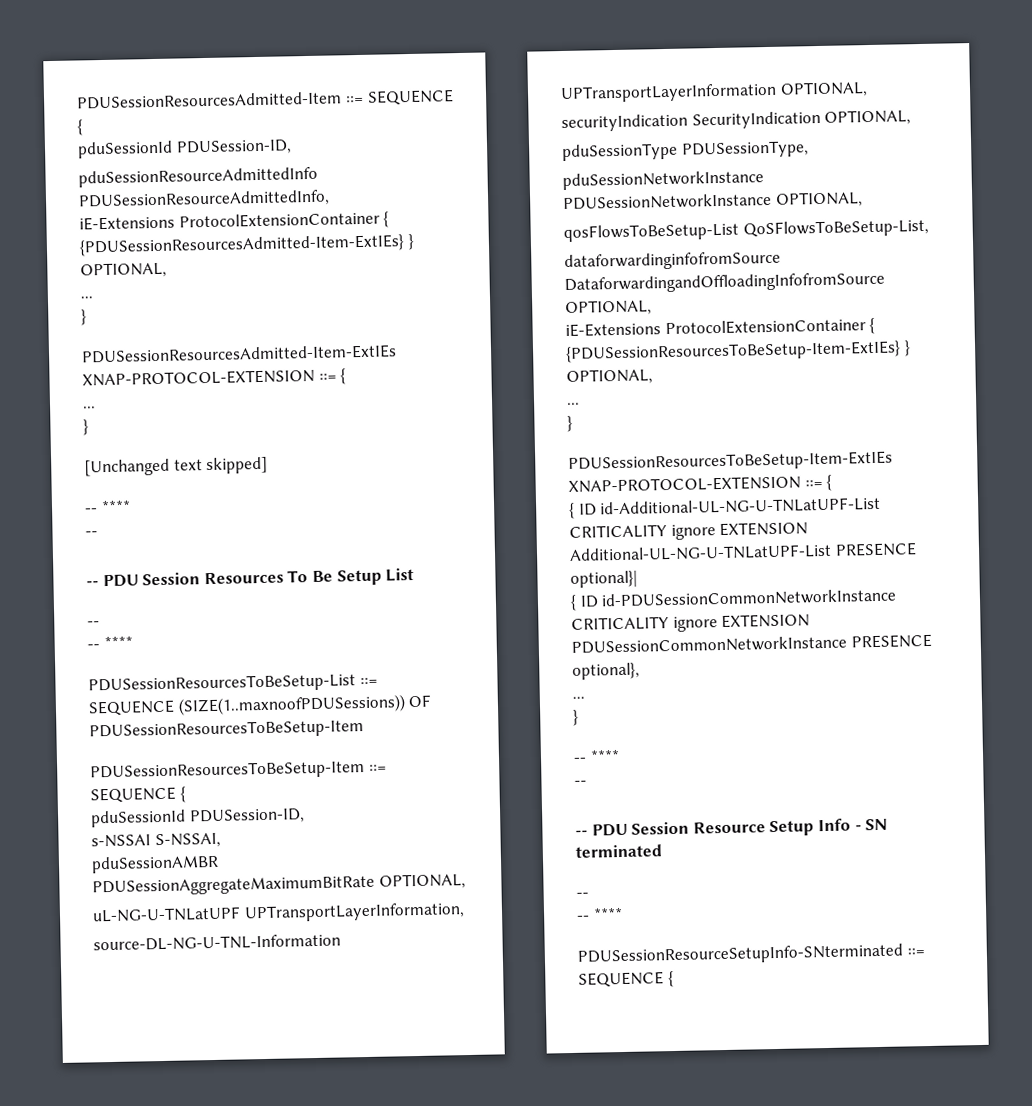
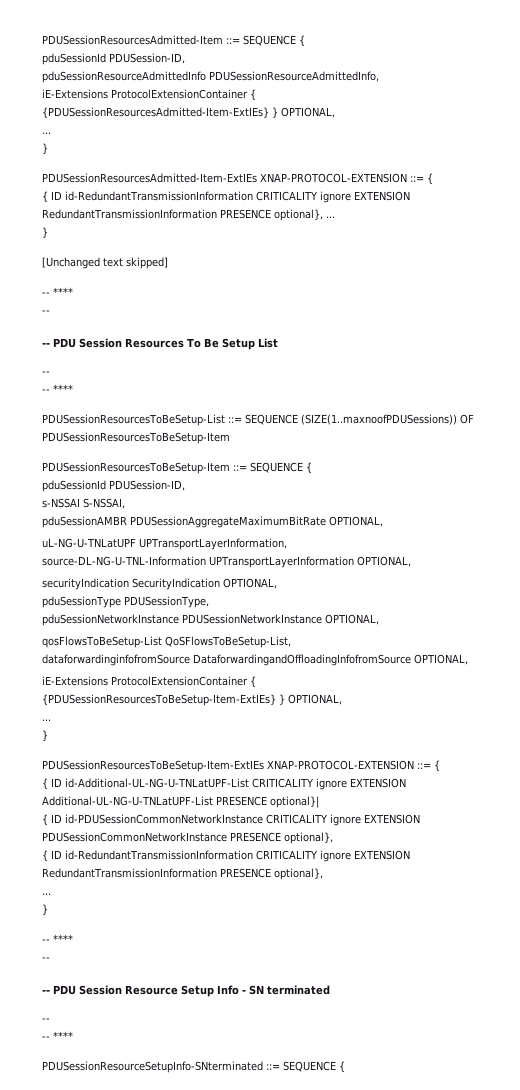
  PDUSessionResourcesAdmitted-Item-ExtIEs XNAP-PROTOCOL-EXTENSION ::= {
- ...
+ { ID id-RedundantTransmissionInformation CRITICALITY ignore EXTENSION RedundantTransmissionInformation PRESENCE optional}, ...
  { ID id-PDUSessionCommonNetworkInstance CRITICALITY ignore EXTENSION PDUSessionCommonNetworkInstance PRESENCE optional},
+ { ID id-RedundantTransmissionInformation CRITICALITY ignore EXTENSION RedundantTransmissionInformation PRESENCE optional},

